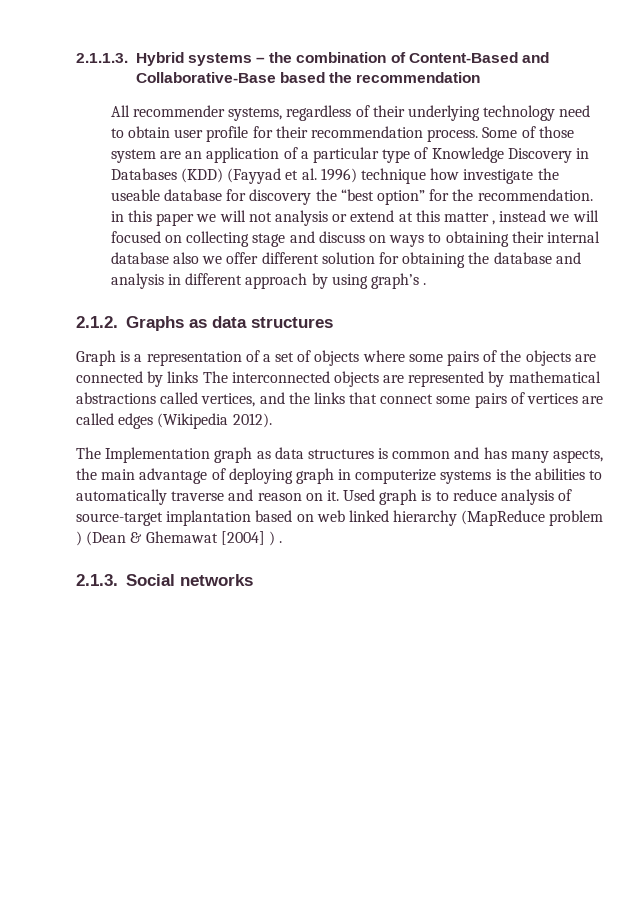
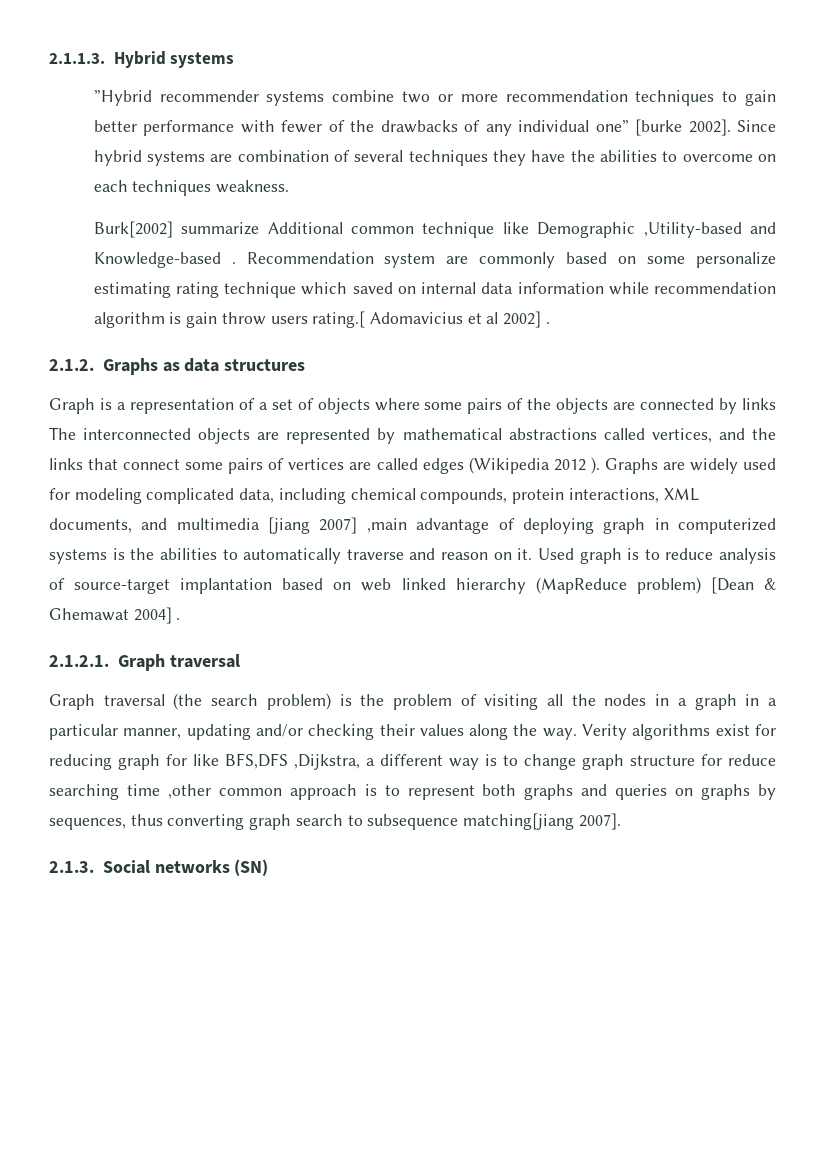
- 2.1.1.3. Hybrid systems – the combination of Content-Based and Collaborative-Base based the recommendation
- All recommender systems, regardless of their underlying technology need to obtain user profile for their recommendation process. Some of those system are an application of a particular type of Knowledge Discovery in Databases (KDD) (Fayyad et al. 1996) technique how investigate the useable database for discovery the “best option” for the recommendation. in this paper we will not analysis or extend at this matter , instead we will focused on collecting stage and discuss on ways to obtaining their internal database also we offer different solution for obtaining the database and analysis in different approach by using graph’s .
+ 2.1.1.3. Hybrid systems
+ ”Hybrid recommender systems combine two or more recommendation techniques to gain better performance with fewer of the drawbacks of any individual one” [burke 2002]. Since hybrid systems are combination of several techniques they have the abilities to overcome on each techniques weakness.
+ Burk[2002] summarize Additional common technique like Demographic ,Utility-based and Knowledge-based . Recommendation system are commonly based on some personalize estimating rating technique which saved on internal data information while recommendation algorithm is gain throw users rating.[ Adomavicius et al 2002] .
- Graph is a representation of a set of objects where some pairs of the objects are connected by links The interconnected objects are represented by mathematical abstractions called vertices, and the links that connect some pairs of vertices are called edges (Wikipedia 2012).
- The Implementation graph as data structures is common and has many aspects, the main advantage of deploying graph in computerize systems is the abilities to automatically traverse and reason on it.
+ Graph is a representation of a set of objects where some pairs of the objects are connected by links The interconnected objects are represented by mathematical abstractions called vertices, and the links that connect some pairs of vertices are called edges (Wikipedia 2012 ). Graphs are widely used for modeling complicated data, including chemical compounds, protein interactions, XML documents, and multimedia [jiang 2007] ,main advantage of deploying graph in computerized systems is the abilities to automatically traverse and reason on it.
- Used graph is to reduce analysis of source-target implantation based on web linked hierarchy (MapReduce problem ) (Dean & Ghemawat [2004] ) .
+ Used graph is to reduce analysis of source-target implantation based on web linked hierarchy (MapReduce problem) [Dean & Ghemawat 2004] .
+ 2.1.2.1. Graph traversal
+ Graph traversal (the search problem) is the problem of visiting all the nodes in a graph in a particular manner, updating and/or checking their values along the way. Verity algorithms exist for reducing graph for like BFS,DFS ,Dijkstra, a different way is to change graph structure for reduce searching time ,other common approach is to represent both graphs and queries on graphs by sequences, thus converting graph search to subsequence matching[jiang 2007].
- 2.1.3. Social networks
+ 2.1.3. Social networks (SN)

